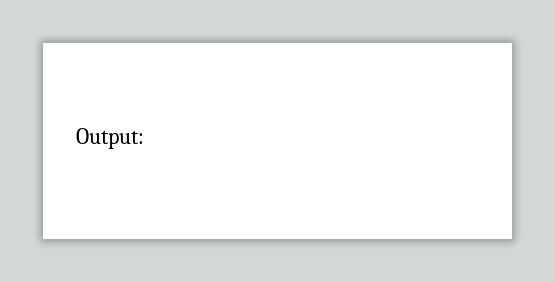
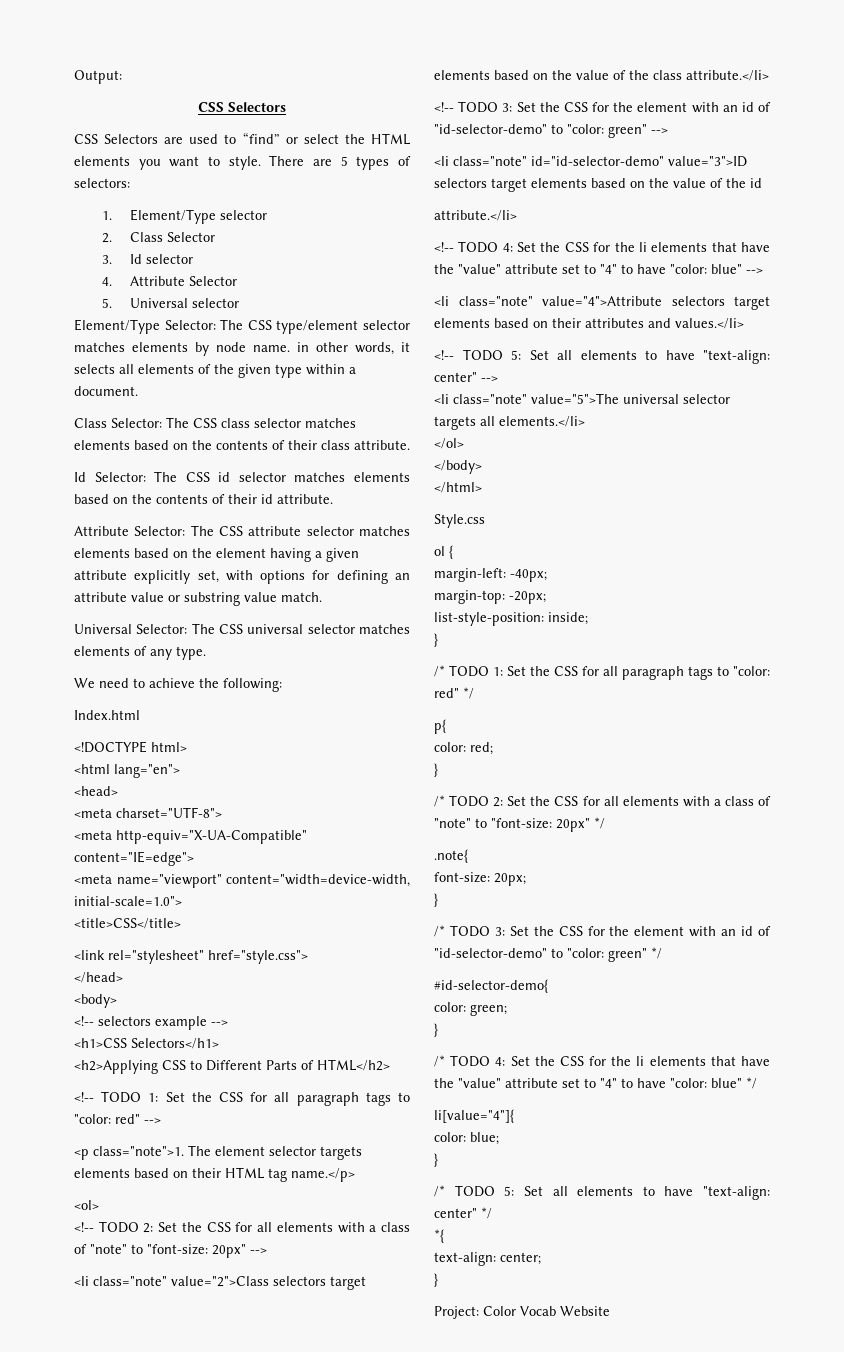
  Output:
+ CSS Selectors
+ CSS Selectors are used to “find” or select the HTML elements you want to style. There are 5 types of selectors:
+ 1. Element/Type selector
+ 2. Class Selector
+ 3. Id selector
+ 4. Attribute Selector
+ 5. Universal selector
+ Element/Type Selector: The CSS type/element selector matches elements by node name. in other words, it selects all elements of the given type within a document.
+ Class Selector: The CSS class selector matches elements based on the contents of their class attribute.
+ Id Selector: The CSS id selector matches elements based on the contents of their id attribute.
+ Attribute Selector: The CSS attribute selector matches elements based on the element having a given attribute explicitly set, with options for defining an attribute value or substring value match.
+ Universal Selector: The CSS universal selector matches elements of any type.
+ We need to achieve the following:
+ Index.html
+ <!DOCTYPE html>
+ <html lang="en">
+ <head>
+ <meta charset="UTF-8">
+ <meta http-equiv="X-UA-Compatible" content="IE=edge">
+ <meta name="viewport" content="width=device-width, initial-scale=1.0">
+ <title>CSS</title>
+ <link rel="stylesheet" href="style.css">
+ </head>
+ <body>
+ <!-- selectors example -->
+ <h1>CSS Selectors</h1>
+ <h2>Applying CSS to Different Parts of HTML</h2>
+ <!-- TODO 1: Set the CSS for all paragraph tags to "color: red" -->
+ <p class="note">1. The element selector targets elements based on their HTML tag name.</p>
+ <ol>
+ <!-- TODO 2: Set the CSS for all elements with a class of "note" to "font-size: 20px" -->
+ <li class="note" value="2">Class selectors target elements based on the value of the class attribute.</li>
+ <!-- TODO 3: Set the CSS for the element with an id of "id-selector-demo" to "color: green" -->
+ <li class="note" id="id-selector-demo" value="3">ID selectors target elements based on the value of the id
+ attribute.</li>
+ <!-- TODO 4: Set the CSS for the li elements that have the "value" attribute set to "4" to have "color: blue" -->
+ <li class="note" value="4">Attribute selectors target elements based on their attributes and values.</li>
+ <!-- TODO 5: Set all elements to have "text-align: center" -->
+ <li class="note" value="5">The universal selector targets all elements.</li>
+ </ol>
+ </body>
+ </html>
+ Style.css
+ ol {
+ margin-left: -40px;
+ margin-top: -20px;
+ list-style-position: inside;
+ }
+ /* TODO 1: Set the CSS for all paragraph tags to "color: red" */
+ p{
+ color: red;
+ }
+ /* TODO 2: Set the CSS for all elements with a class of "note" to "font-size: 20px" */
+ .note{
+ font-size: 20px;
+ }
+ /* TODO 3: Set the CSS for the element with an id of "id-selector-demo" to "color: green" */
+ #id-selector-demo{
+ color: green;
+ }
+ /* TODO 4: Set the CSS for the li elements that have the "value" attribute set to "4" to have "color: blue" */
+ li[value="4"]{
+ color: blue;
+ }
+ /* TODO 5: Set all elements to have "text-align: center" */
+ *{
+ text-align: center;
+ }
+ Project: Color Vocab Website

